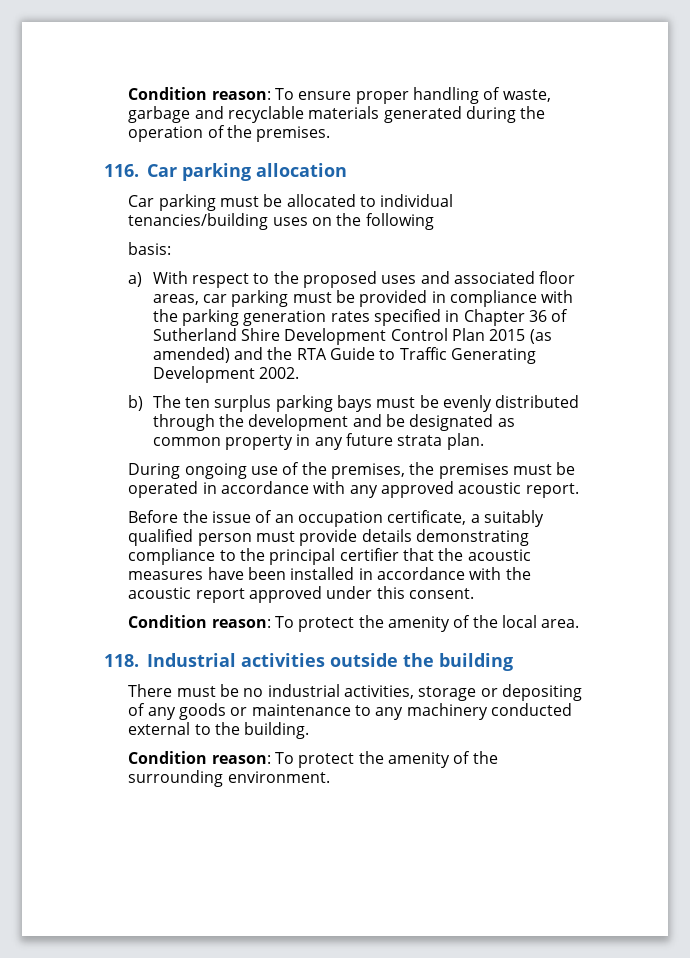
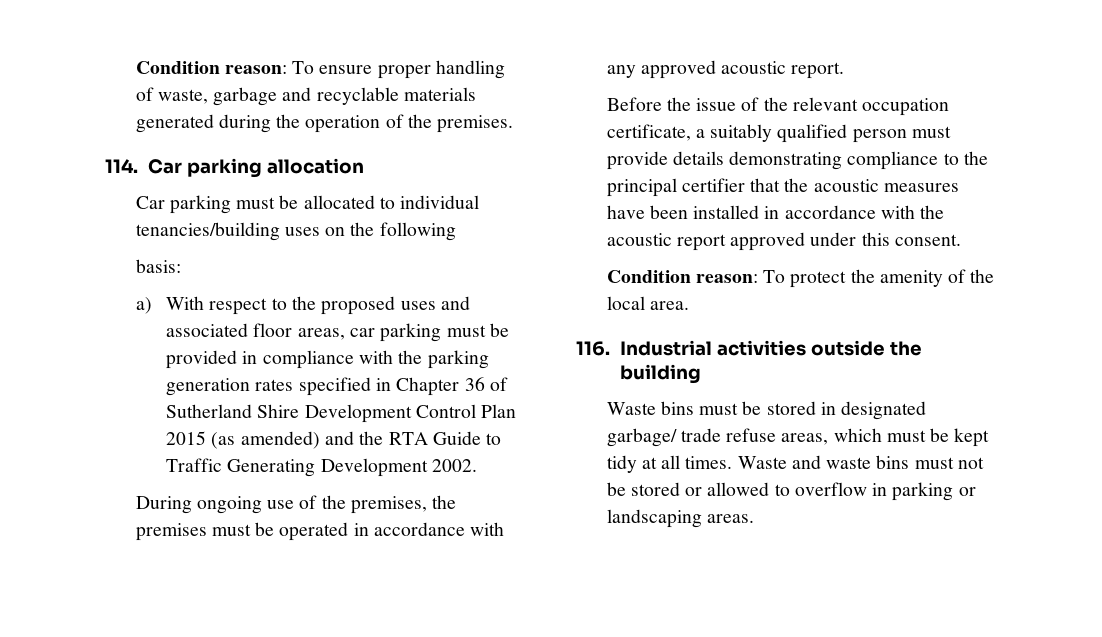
- 116. Car parking allocation
+ 114. Car parking allocation
- b) The ten surplus parking bays must be evenly distributed through the development and be designated as common property in any future strata plan.
- Before the issue of an occupation certificate, a suitably qualified person must provide details demonstrating compliance to the principal certifier that the acoustic measures have been installed in accordance with the acoustic report approved under this consent.
+ Before the issue of the relevant occupation certificate, a suitably qualified person must provide details demonstrating compliance to the principal certifier that the acoustic measures have been installed in accordance with the acoustic report approved under this consent.
- 118. Industrial activities outside the building
+ 116. Industrial activities outside the building
- There must be no industrial activities, storage or depositing of any goods or maintenance to any machinery conducted external to the building.
- Condition reason: To protect the amenity of the surrounding environment.
+ Waste bins must be stored in designated garbage/ trade refuse areas, which must be kept tidy at all times. Waste and waste bins must not be stored or allowed to overflow in parking or landscaping areas.

